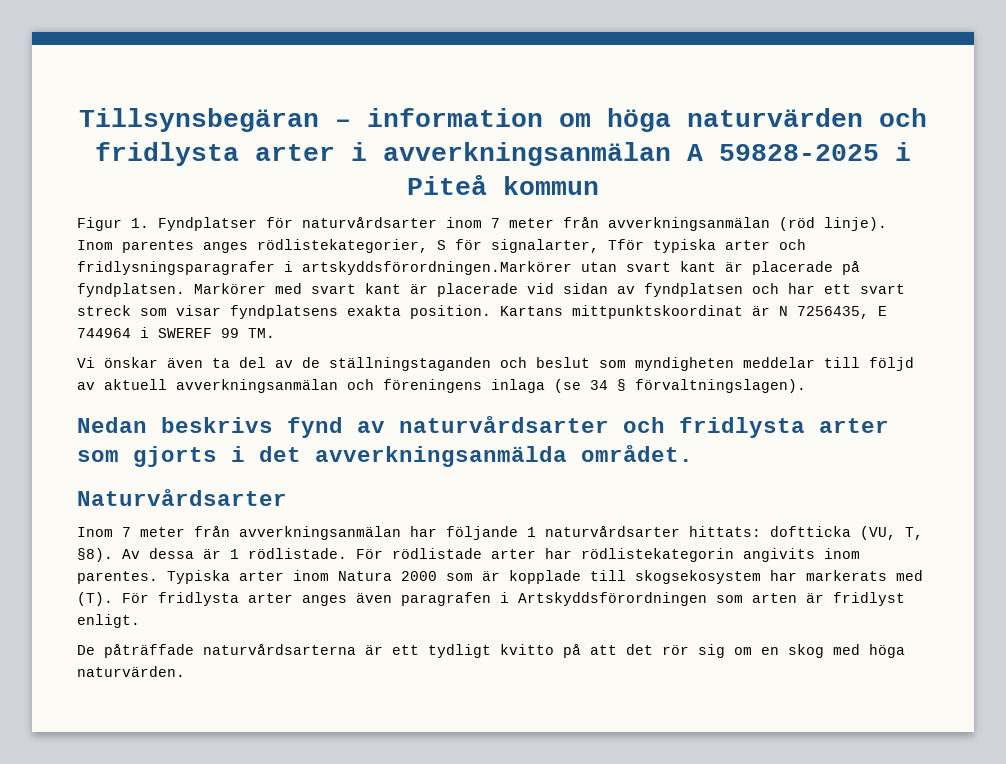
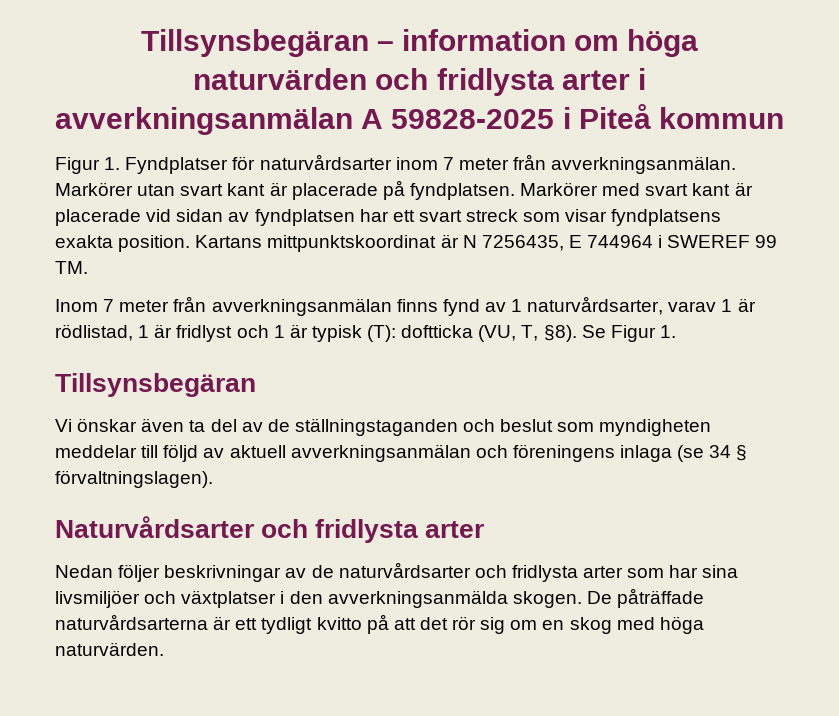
- Figur 1. Fyndplatser för naturvårdsarter inom 7 meter från avverkningsanmälan (röd linje). Inom parentes anges rödlistekategorier, S för signalarter, Tför typiska arter och fridlysningsparagrafer i artskyddsförordningen.Markörer utan svart kant är placerade på fyndplatsen.
+ Figur 1. Fyndplatser för naturvårdsarter inom 7 meter från avverkningsanmälan. Markörer utan svart kant är placerade på fyndplatsen.
- Markörer med svart kant är placerade vid sidan av fyndplatsen och har ett svart streck som visar fyndplatsens exakta position.
+ Markörer med svart kant är placerade vid sidan av fyndplatsen har ett svart streck som visar fyndplatsens exakta position.
+ Inom 7 meter från avverkningsanmälan finns fynd av 1 naturvårdsarter, varav 1 är rödlistad, 1 är fridlyst och 1 är typisk (T): doftticka (VU, T, §8). Se Figur 1.
+ Tillsynsbegäran
- Nedan beskrivs fynd av naturvårdsarter och fridlysta arter som gjorts i det avverkningsanmälda området.
- Naturvårdsarter
- Inom 7 meter från avverkningsanmälan har följande 1 naturvårdsarter hittats: doftticka (VU, T, §8). Av dessa är 1 rödlistade. För rödlistade arter har rödlistekategorin angivits inom parentes. Typiska arter inom Natura 2000 som är kopplade till skogsekosystem har markerats med (T). För fridlysta arter anges även paragrafen i Artskyddsförordningen som arten är fridlyst enligt.
- De påträffade naturvårdsarterna är ett tydligt kvitto på att det rör sig om en skog med höga naturvärden.
+ Naturvårdsarter och fridlysta arter
+ Nedan följer beskrivningar av de naturvårdsarter och fridlysta arter som har sina livsmiljöer och växtplatser i den avverkningsanmälda skogen. De påträffade naturvårdsarterna är ett tydligt kvitto på att det rör sig om en skog med höga naturvärden.

